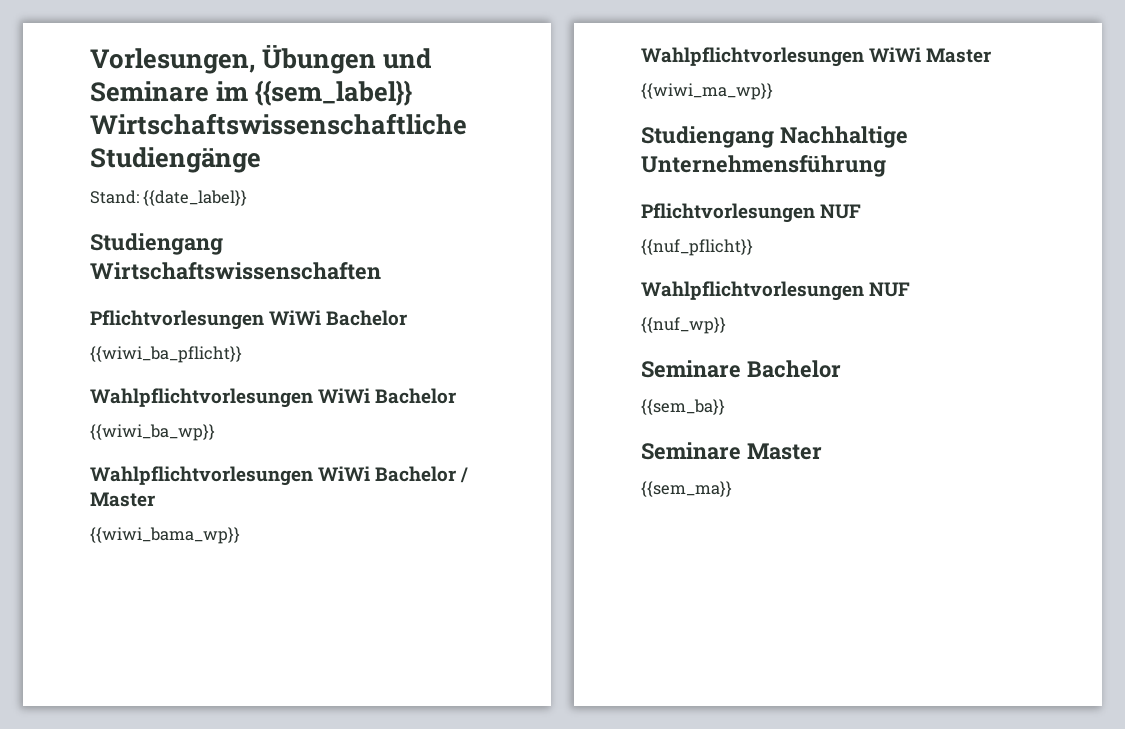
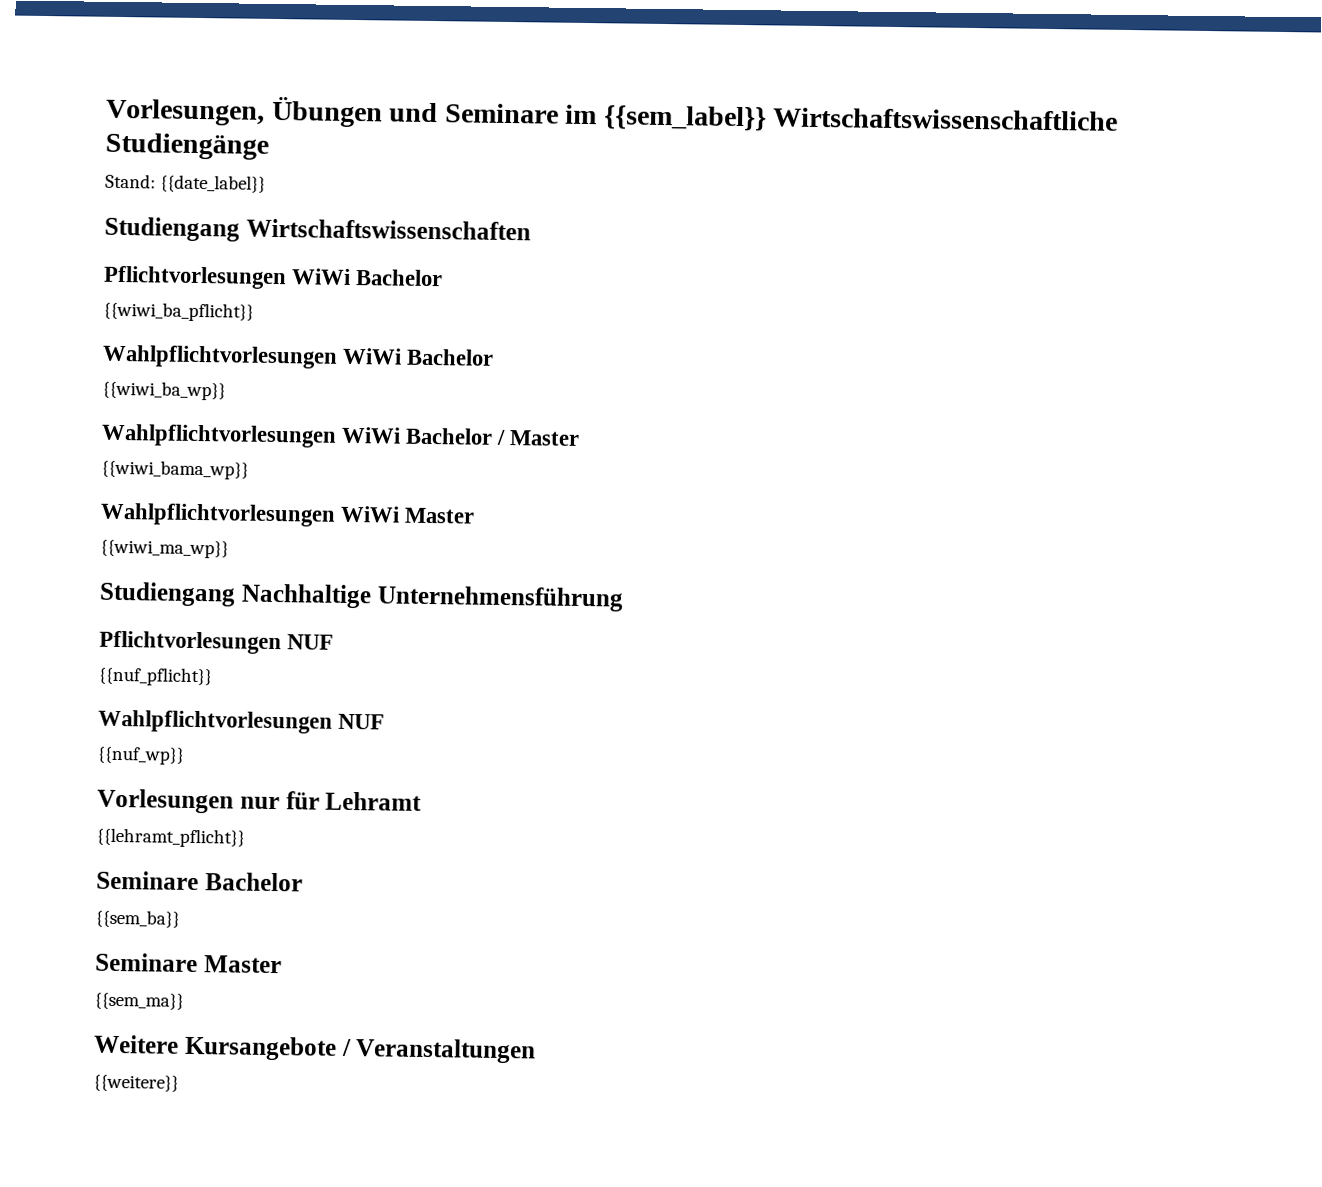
+ Vorlesungen nur für Lehramt
+ {{lehramt_pflicht}}
+ Weitere Kursangebote / Veranstaltungen
+ {{weitere}}

